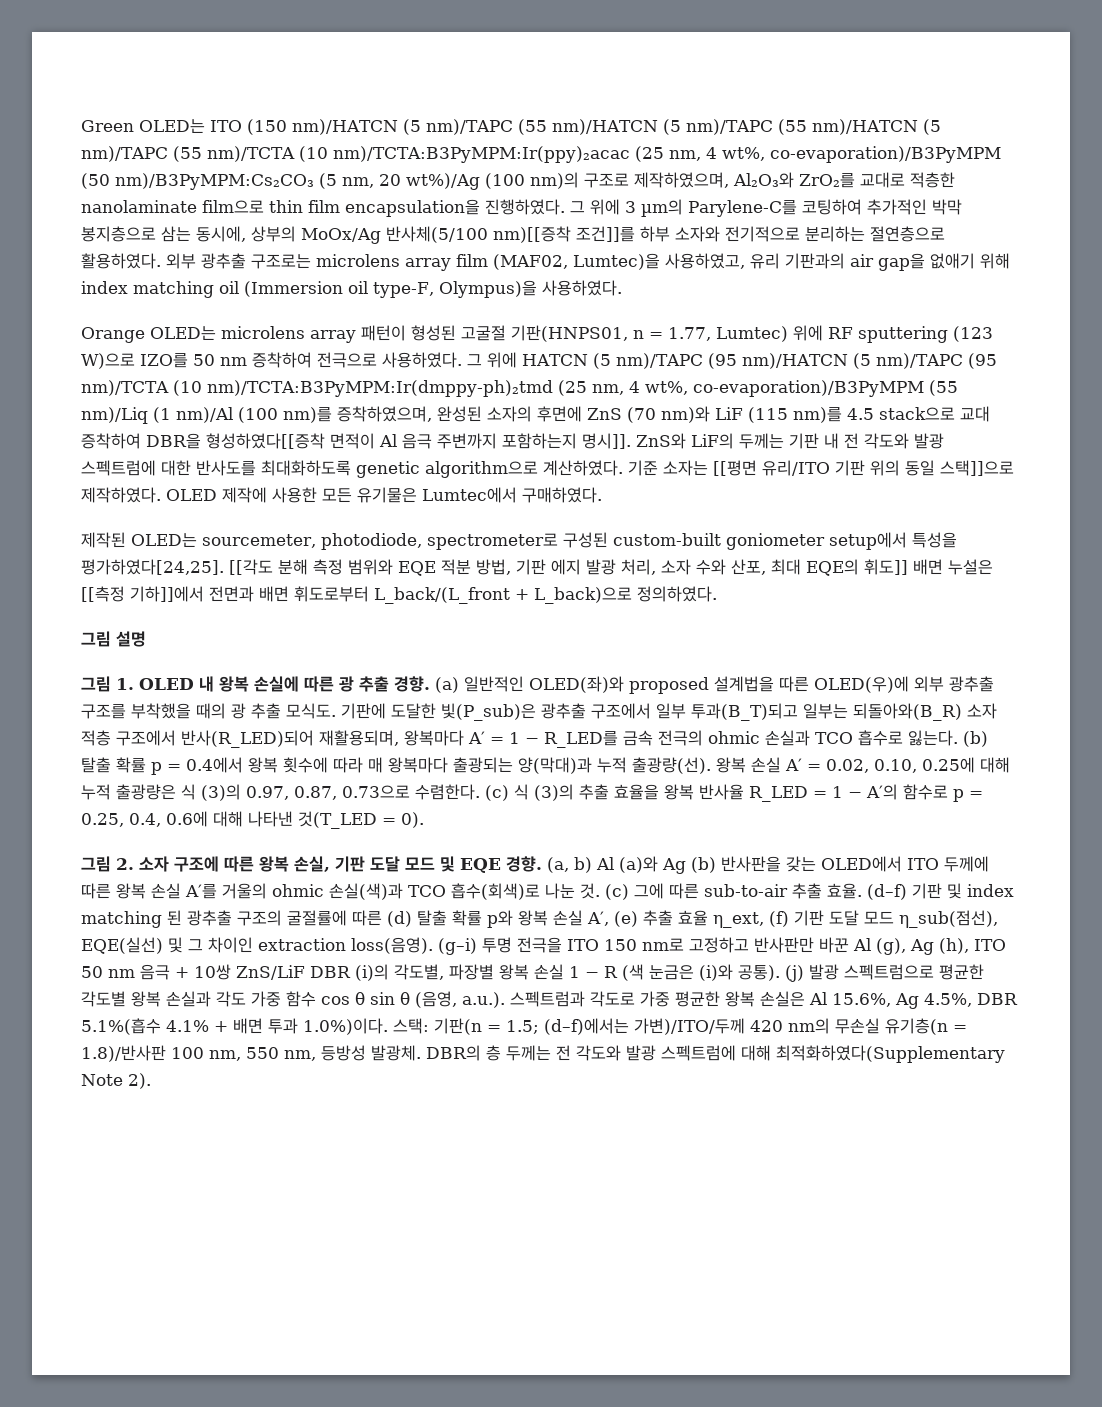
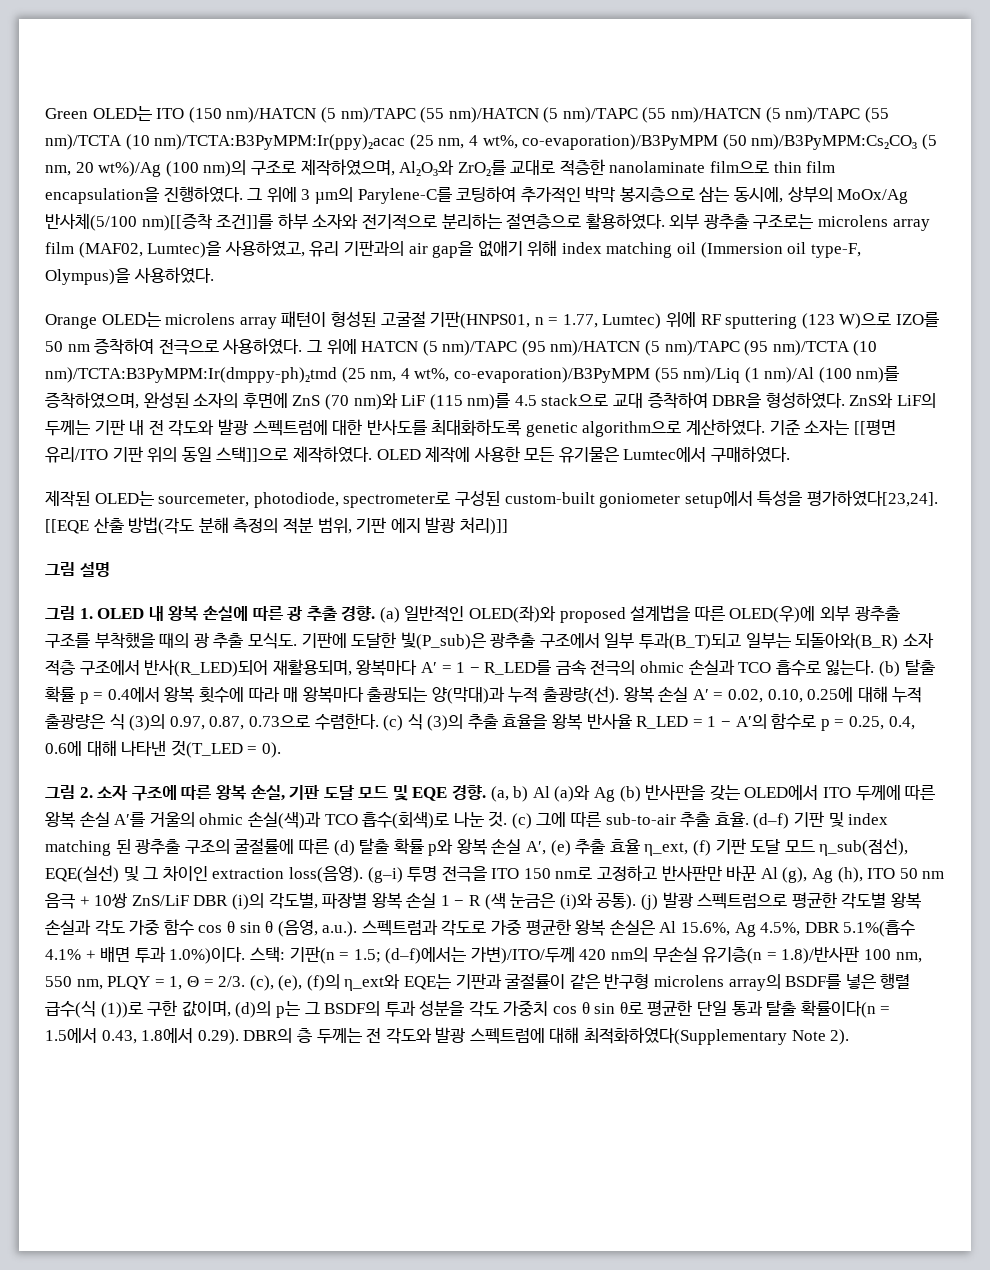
- 그 위에 HATCN (5 nm)/TAPC (95 nm)/HATCN (5 nm)/TAPC (95 nm)/TCTA (10 nm)/TCTA:B3PyMPM:Ir(dmppy-ph)₂tmd (25 nm, 4 wt%, co-evaporation)/B3PyMPM (55 nm)/Liq (1 nm)/Al (100 nm)를 증착하였으며, 완성된 소자의 후면에 ZnS (70 nm)와 LiF (115 nm)를 4.5 stack으로 교대 증착하여 DBR을 형성하였다[[증착 면적이 Al 음극 주변까지 포함하는지 명시]].
+ 그 위에 HATCN (5 nm)/TAPC (95 nm)/HATCN (5 nm)/TAPC (95 nm)/TCTA (10 nm)/TCTA:B3PyMPM:Ir(dmppy-ph)₂tmd (25 nm, 4 wt%, co-evaporation)/B3PyMPM (55 nm)/Liq (1 nm)/Al (100 nm)를 증착하였으며, 완성된 소자의 후면에 ZnS (70 nm)와 LiF (115 nm)를 4.5 stack으로 교대 증착하여 DBR을 형성하였다.
- 제작된 OLED는 sourcemeter, photodiode, spectrometer로 구성된 custom-built goniometer setup에서 특성을 평가하였다[24,25]. [[각도 분해 측정 범위와 EQE 적분 방법, 기판 에지 발광 처리, 소자 수와 산포, 최대 EQE의 휘도]] 배면 누설은 [[측정 기하]]에서 전면과 배면 휘도로부터 L_back/(L_front + L_back)으로 정의하였다.
+ 제작된 OLED는 sourcemeter, photodiode, spectrometer로 구성된 custom-built goniometer setup에서 특성을 평가하였다[23,24]. [[EQE 산출 방법(각도 분해 측정의 적분 범위, 기판 에지 발광 처리)]]
- (j) 발광 스펙트럼으로 평균한 각도별 왕복 손실과 각도 가중 함수 cos θ sin θ (음영, a.u.). 스펙트럼과 각도로 가중 평균한 왕복 손실은 Al 15.6%, Ag 4.5%, DBR 5.1%(흡수 4.1% + 배면 투과 1.0%)이다. 스택: 기판(n = 1.5; (d–f)에서는 가변)/ITO/두께 420 nm의 무손실 유기층(n = 1.8)/반사판 100 nm, 550 nm, 등방성 발광체. DBR의 층 두께는 전 각도와 발광 스펙트럼에 대해 최적화하였다(Supplementary Note 2).
+ (j) 발광 스펙트럼으로 평균한 각도별 왕복 손실과 각도 가중 함수 cos θ sin θ (음영, a.u.). 스펙트럼과 각도로 가중 평균한 왕복 손실은 Al 15.6%, Ag 4.5%, DBR 5.1%(흡수 4.1% + 배면 투과 1.0%)이다. 스택: 기판(n = 1.5; (d–f)에서는 가변)/ITO/두께 420 nm의 무손실 유기층(n = 1.8)/반사판 100 nm, 550 nm, PLQY = 1, Θ = 2/3. (c), (e), (f)의 η_ext와 EQE는 기판과 굴절률이 같은 반구형 microlens array의 BSDF를 넣은 행렬 급수(식 (1))로 구한 값이며, (d)의 p는 그 BSDF의 투과 성분을 각도 가중치 cos θ sin θ로 평균한 단일 통과 탈출 확률이다(n = 1.5에서 0.43, 1.8에서 0.29). DBR의 층 두께는 전 각도와 발광 스펙트럼에 대해 최적화하였다(Supplementary Note 2).

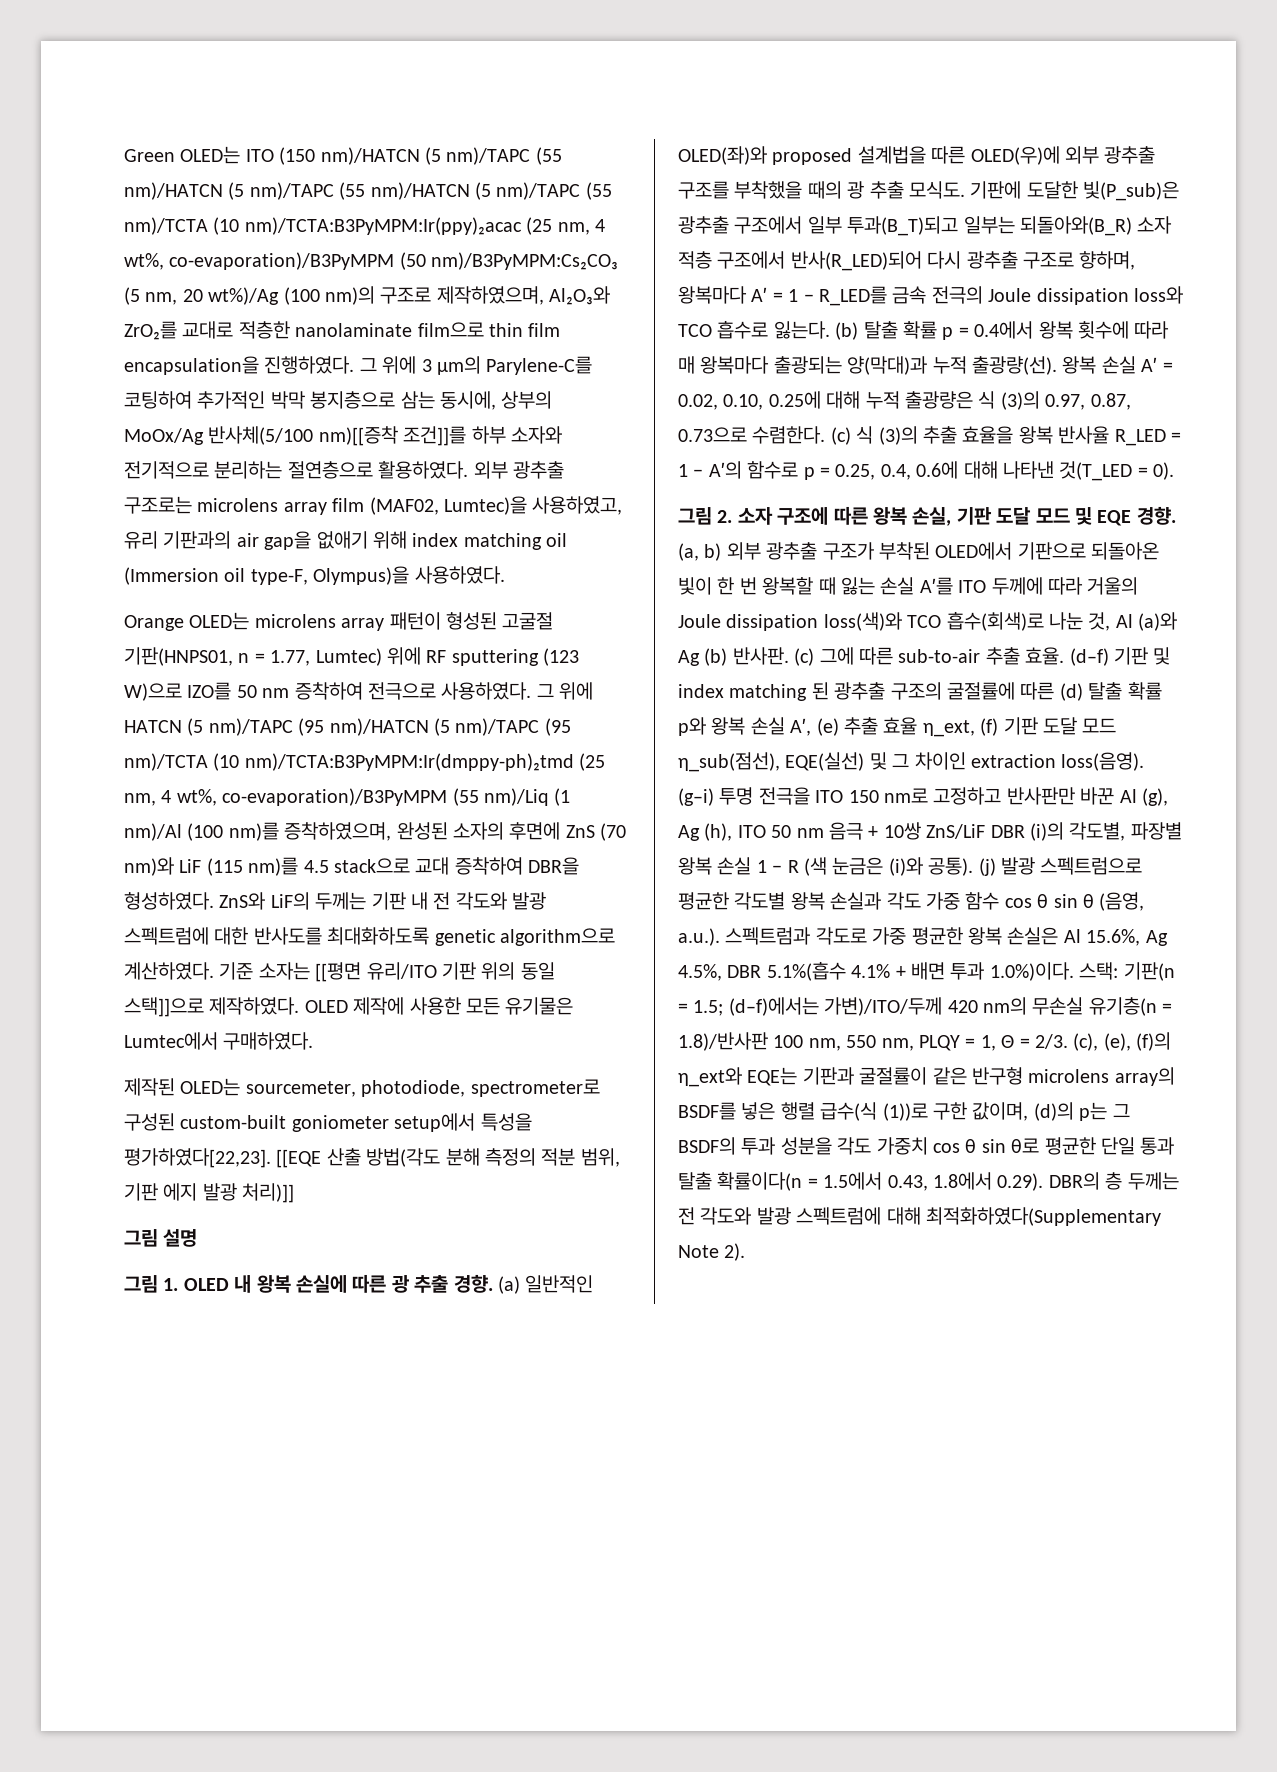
- 제작된 OLED는 sourcemeter, photodiode, spectrometer로 구성된 custom-built goniometer setup에서 특성을 평가하였다[23,24].
+ 제작된 OLED는 sourcemeter, photodiode, spectrometer로 구성된 custom-built goniometer setup에서 특성을 평가하였다[22,23].
- 기판에 도달한 빛(P_sub)은 광추출 구조에서 일부 투과(B_T)되고 일부는 되돌아와(B_R) 소자 적층 구조에서 반사(R_LED)되어 재활용되며, 왕복마다 A′ = 1 − R_LED를 금속 전극의 ohmic 손실과 TCO 흡수로 잃는다.
+ 기판에 도달한 빛(P_sub)은 광추출 구조에서 일부 투과(B_T)되고 일부는 되돌아와(B_R) 소자 적층 구조에서 반사(R_LED)되어 다시 광추출 구조로 향하며, 왕복마다 A′ = 1 − R_LED를 금속 전극의 Joule dissipation loss와 TCO 흡수로 잃는다.
- (a, b) Al (a)와 Ag (b) 반사판을 갖는 OLED에서 ITO 두께에 따른 왕복 손실 A′를 거울의 ohmic 손실(색)과 TCO 흡수(회색)로 나눈 것.
+ (a, b) 외부 광추출 구조가 부착된 OLED에서 기판으로 되돌아온 빛이 한 번 왕복할 때 잃는 손실 A′를 ITO 두께에 따라 거울의 Joule dissipation loss(색)와 TCO 흡수(회색)로 나눈 것, Al (a)와 Ag (b) 반사판.

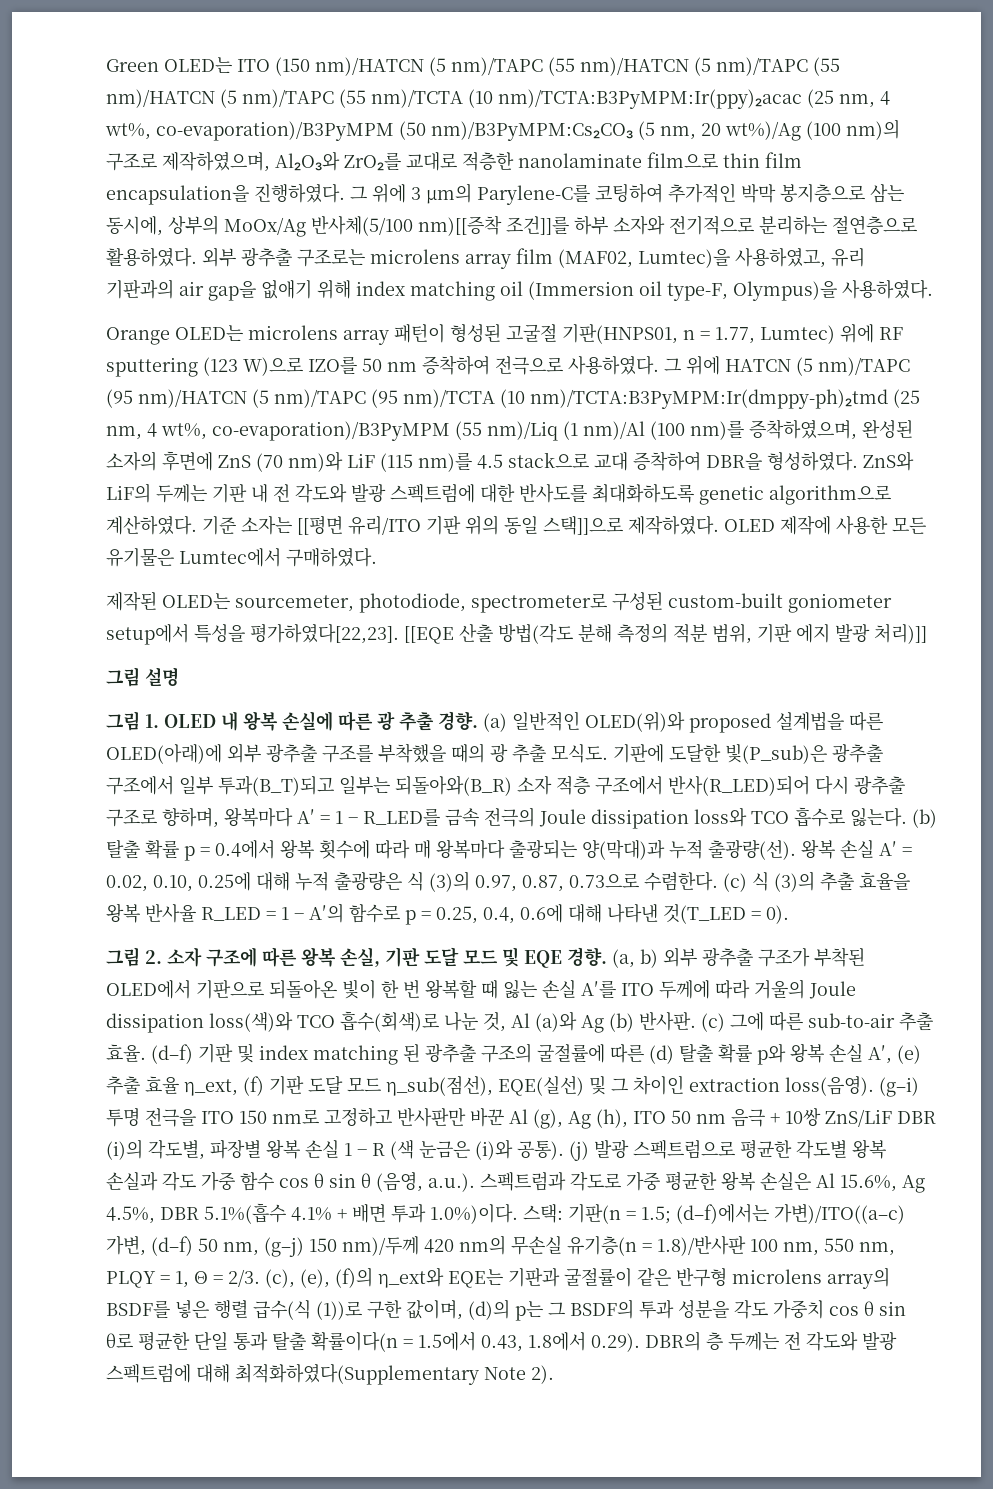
- (a) 일반적인 OLED(좌)와 proposed 설계법을 따른 OLED(우)에 외부 광추출 구조를 부착했을 때의 광 추출 모식도.
+ (a) 일반적인 OLED(위)와 proposed 설계법을 따른 OLED(아래)에 외부 광추출 구조를 부착했을 때의 광 추출 모식도.
- (j) 발광 스펙트럼으로 평균한 각도별 왕복 손실과 각도 가중 함수 cos θ sin θ (음영, a.u.). 스펙트럼과 각도로 가중 평균한 왕복 손실은 Al 15.6%, Ag 4.5%, DBR 5.1%(흡수 4.1% + 배면 투과 1.0%)이다. 스택: 기판(n = 1.5; (d–f)에서는 가변)/ITO/두께 420 nm의 무손실 유기층(n = 1.8)/반사판 100 nm, 550 nm, PLQY = 1, Θ = 2/3.
+ (j) 발광 스펙트럼으로 평균한 각도별 왕복 손실과 각도 가중 함수 cos θ sin θ (음영, a.u.). 스펙트럼과 각도로 가중 평균한 왕복 손실은 Al 15.6%, Ag 4.5%, DBR 5.1%(흡수 4.1% + 배면 투과 1.0%)이다. 스택: 기판(n = 1.5; (d–f)에서는 가변)/ITO((a–c) 가변, (d–f) 50 nm, (g–j) 150 nm)/두께 420 nm의 무손실 유기층(n = 1.8)/반사판 100 nm, 550 nm, PLQY = 1, Θ = 2/3.

